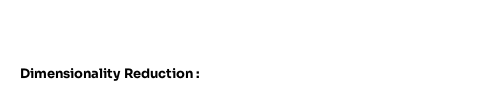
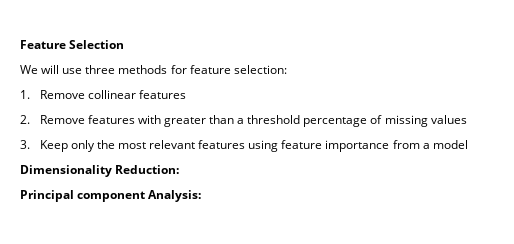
- Dimensionality Reduction :
+ Feature Selection
+ We will use three methods for feature selection:
+ 1. Remove collinear features
+ 2. Remove features with greater than a threshold percentage of missing values
+ 3. Keep only the most relevant features using feature importance from a model
+ Dimensionality Reduction:
+ Principal component Analysis:

